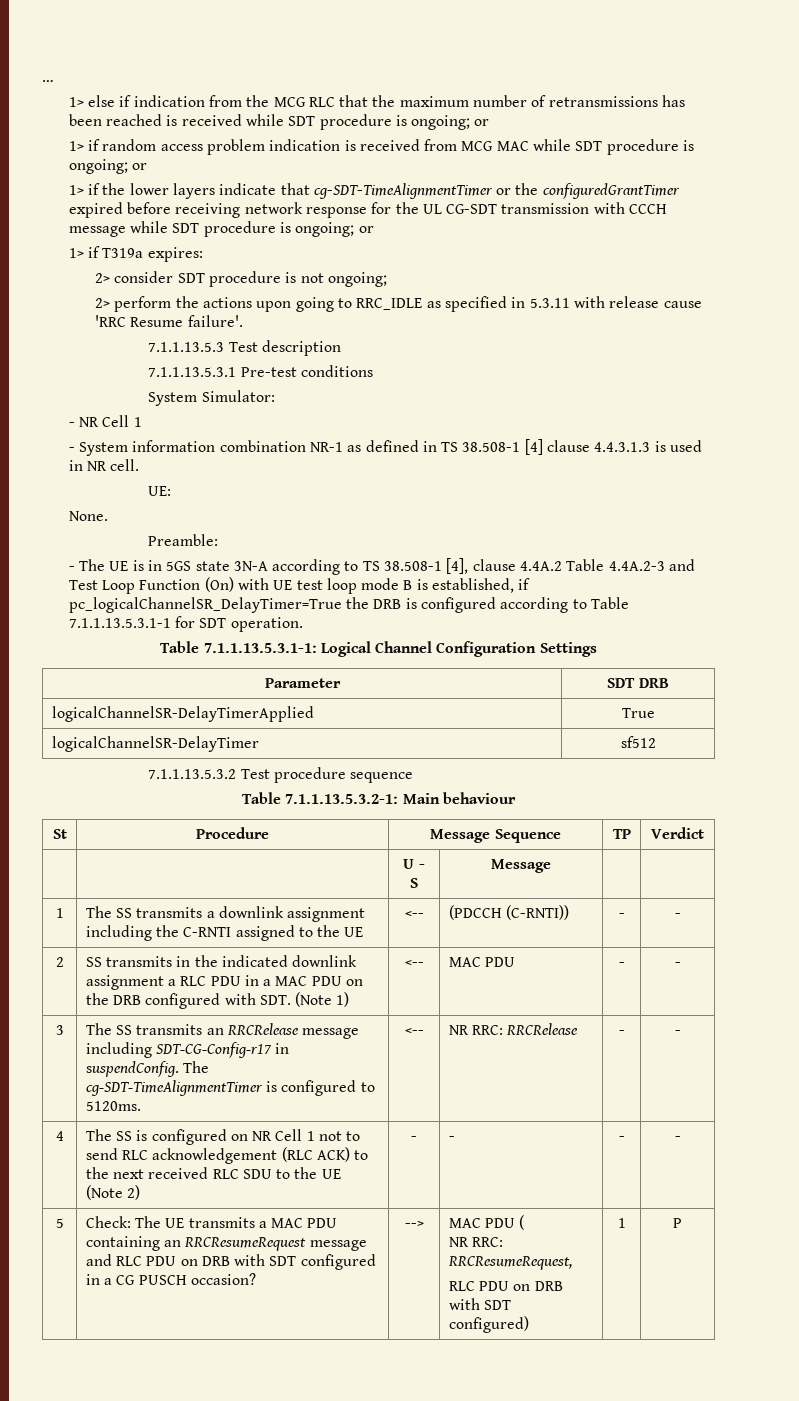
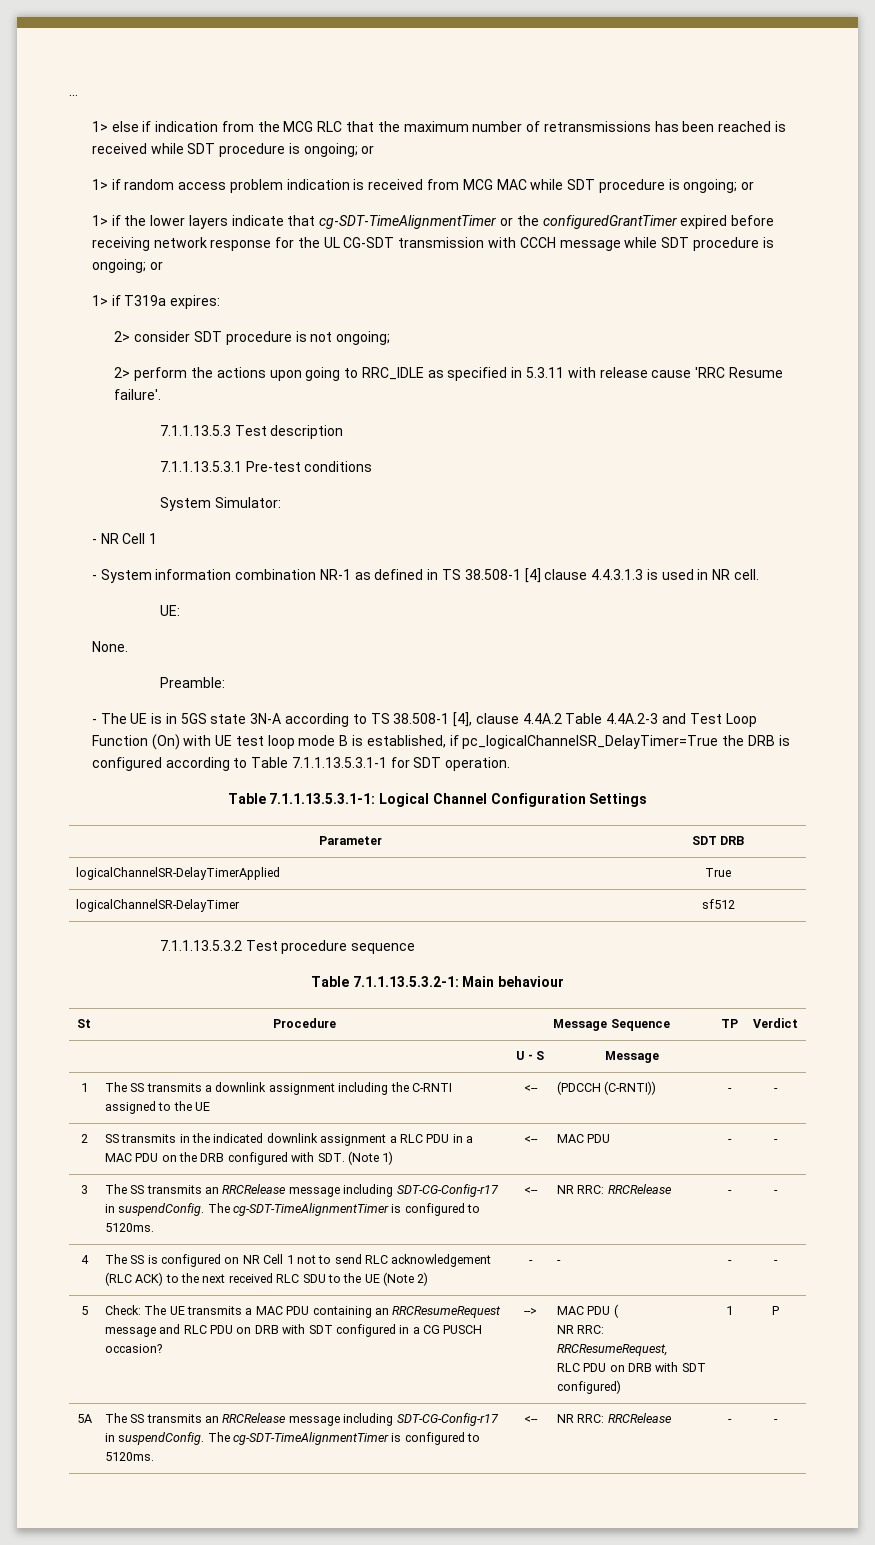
+ 5A | The SS transmits an RRCRelease message including SDT-CG-Config-r17 in suspendConfig. The cg-SDT-TimeAlignmentTimer is configured to 5120ms. | <-- | NR RRC: RRCRelease | - | -

